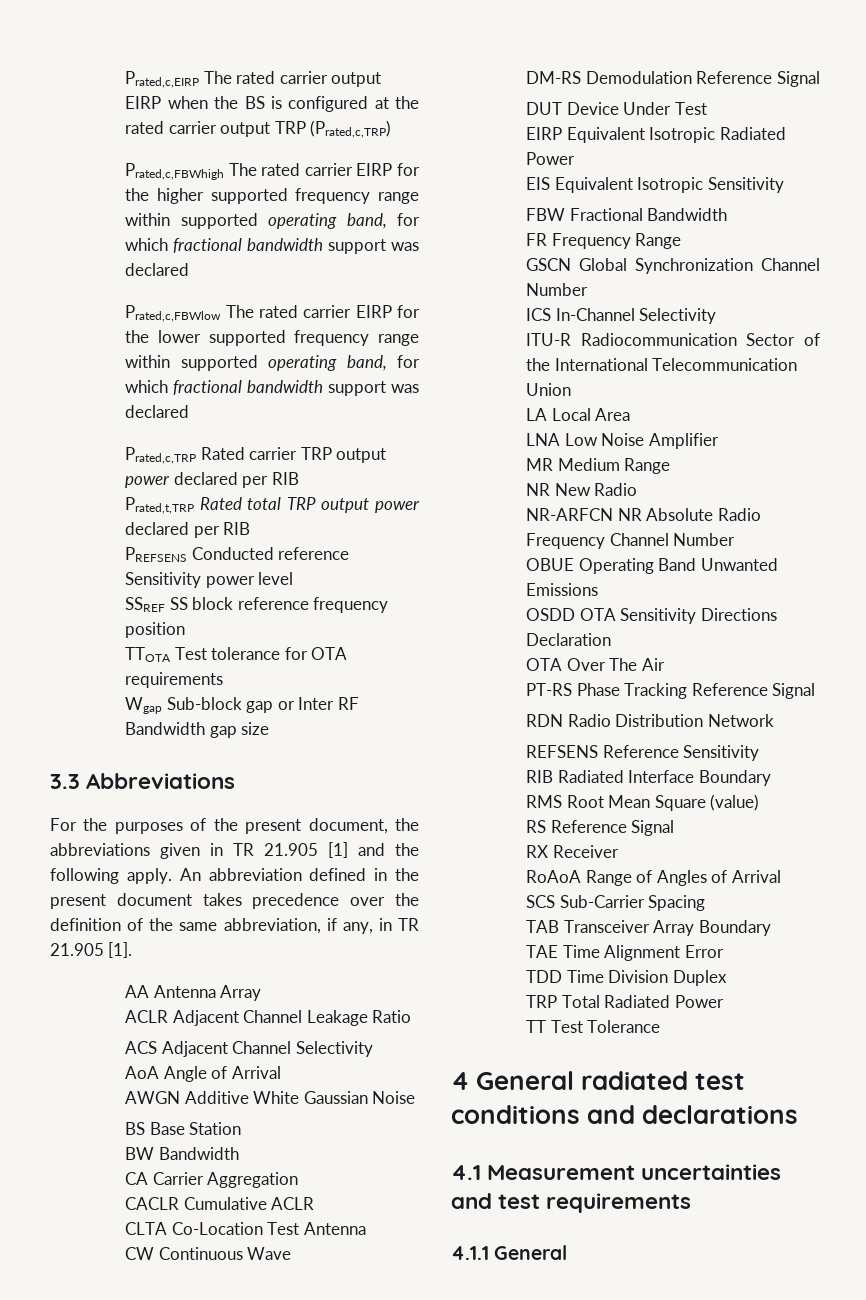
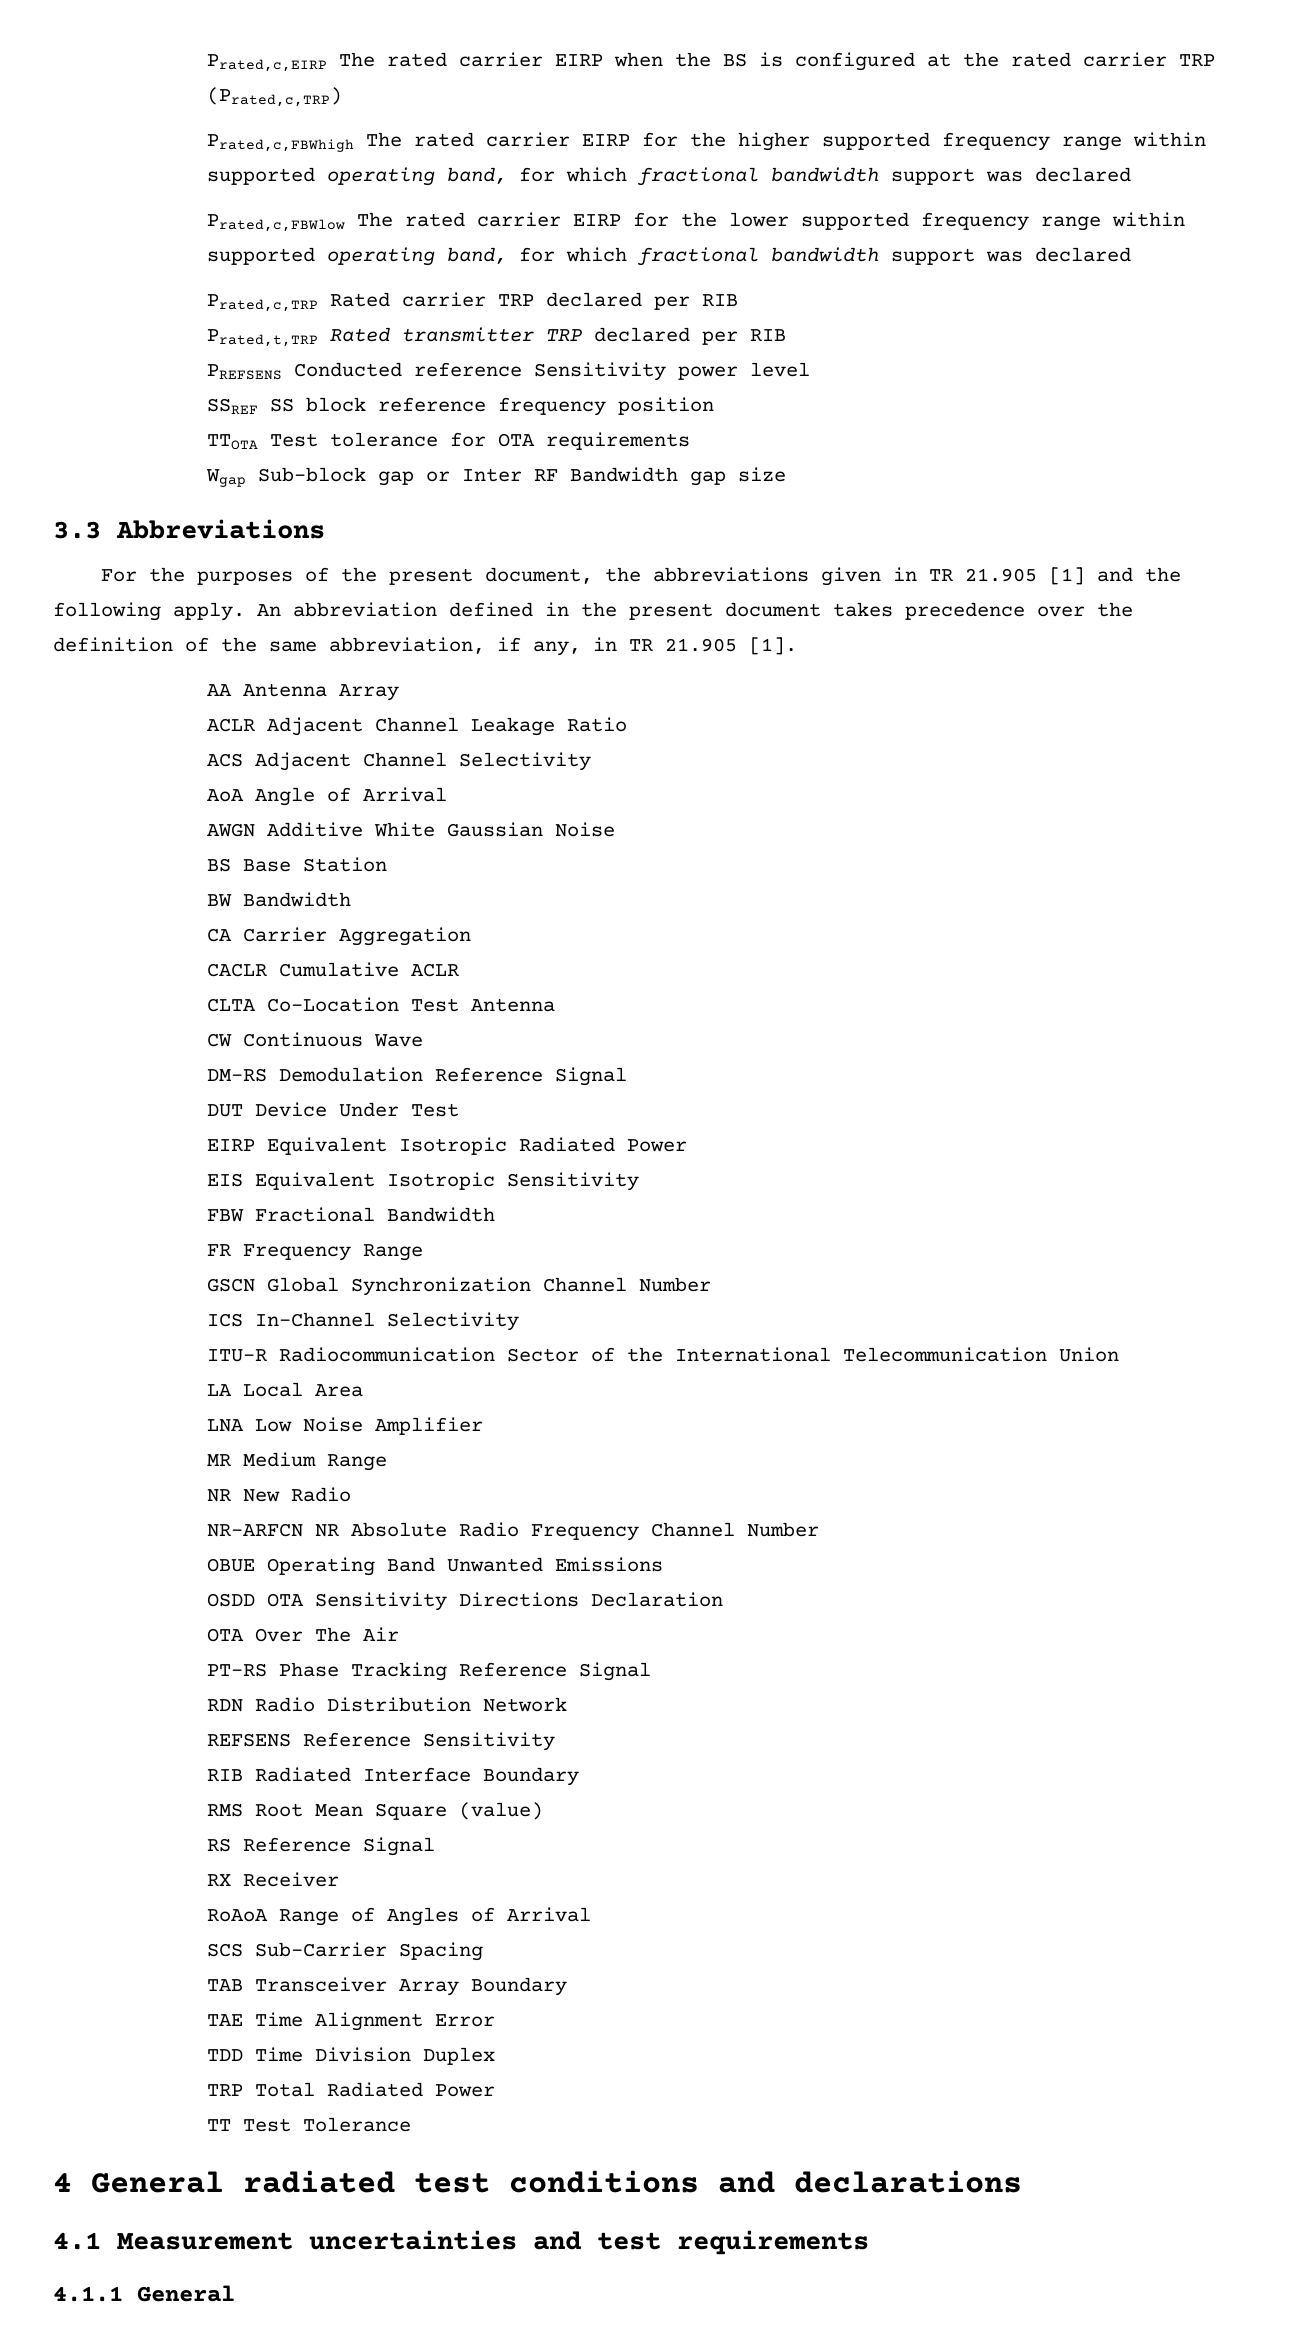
- Prated,c,EIRP The rated carrier output EIRP when the BS is configured at the rated carrier output TRP (Prated,c,TRP)
+ Prated,c,EIRP The rated carrier EIRP when the BS is configured at the rated carrier TRP (Prated,c,TRP)
- Prated,c,TRP Rated carrier TRP output power declared per RIB
+ Prated,c,TRP Rated carrier TRP declared per RIB
- Prated,t,TRP Rated total TRP output power declared per RIB
+ Prated,t,TRP Rated transmitter TRP declared per RIB

